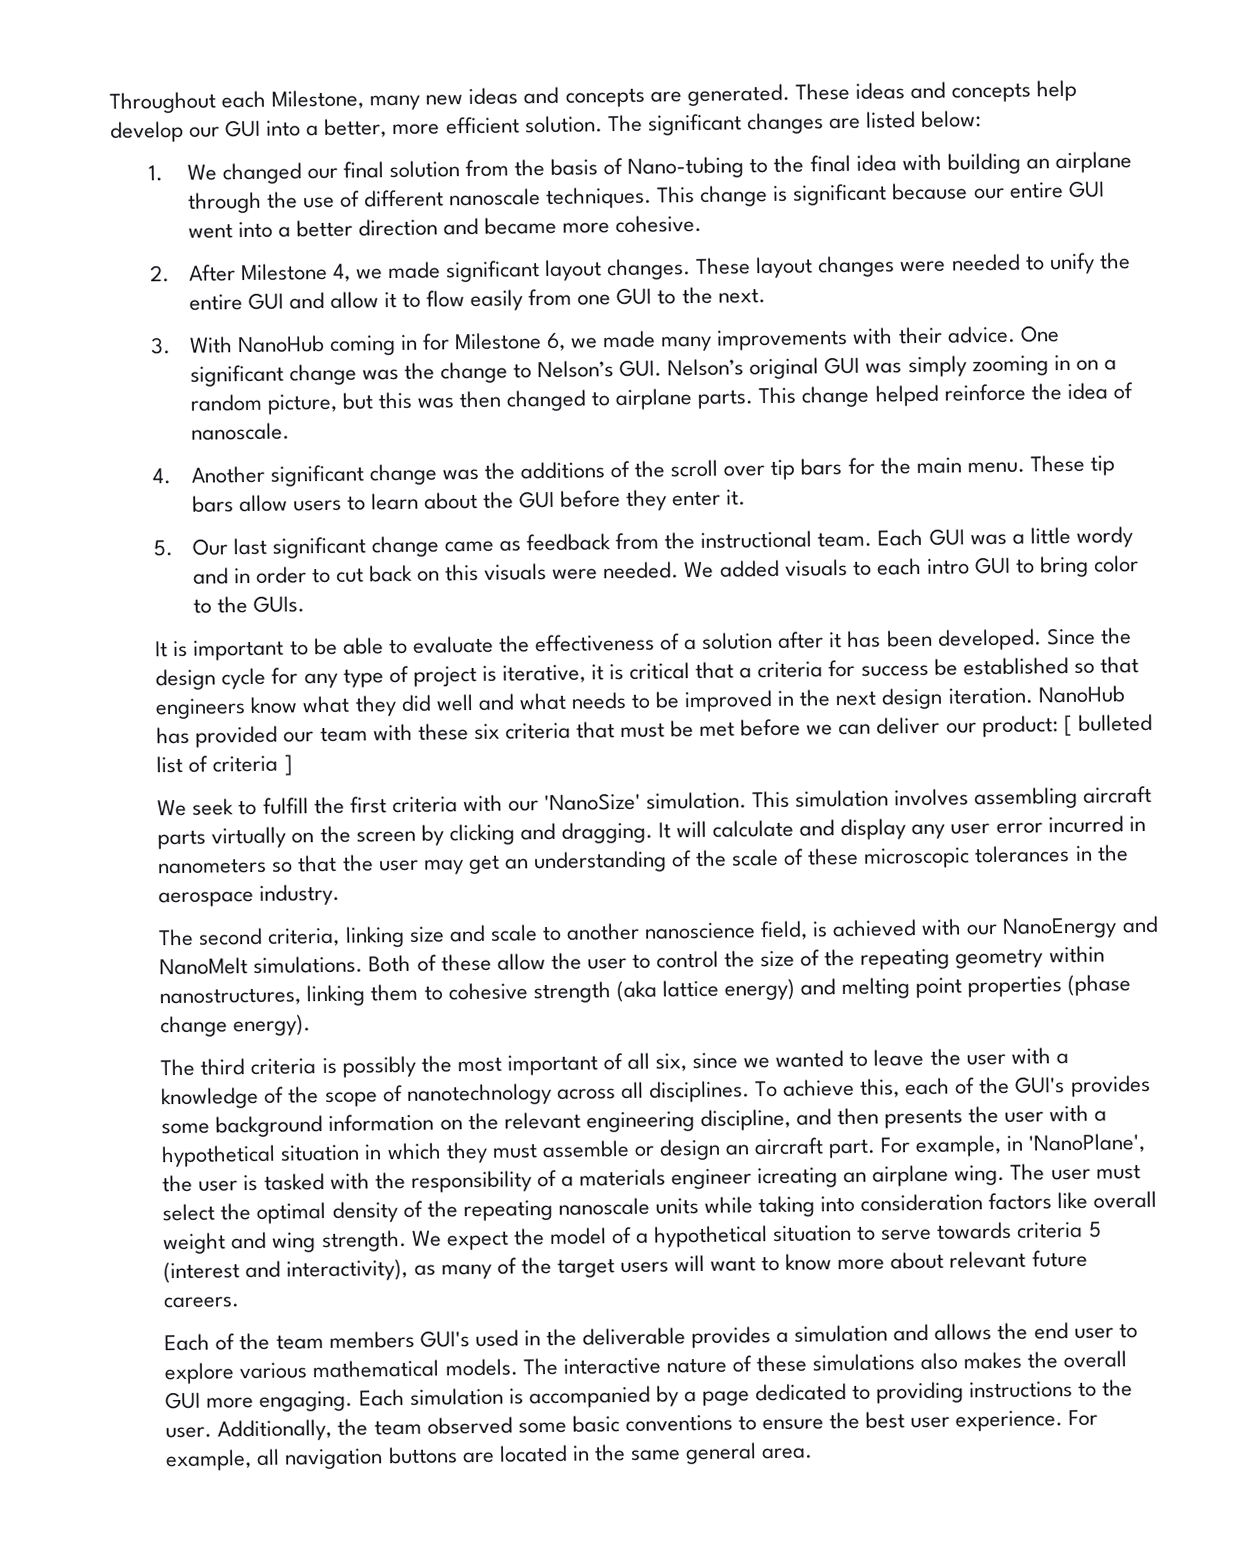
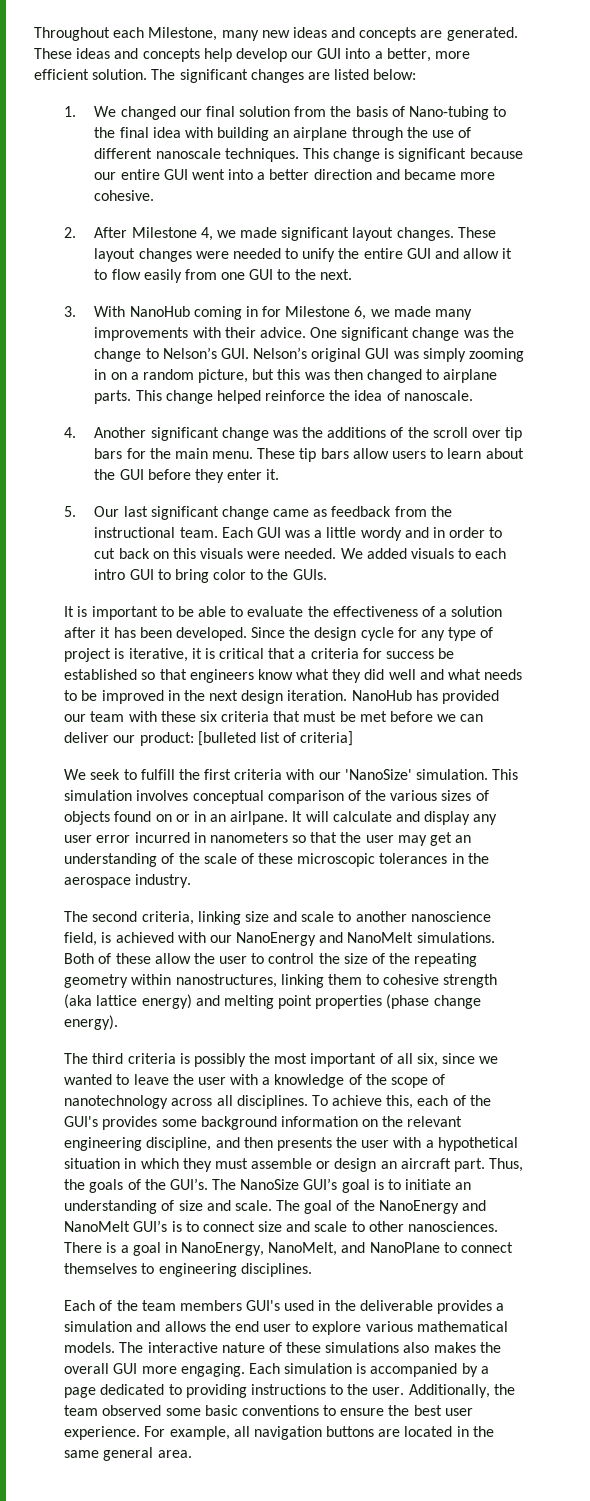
- NanoHub has provided our team with these six criteria that must be met before we can deliver our product: [ bulleted list of criteria ]
+ NanoHub has provided our team with these six criteria that must be met before we can deliver our product: [bulleted list of criteria]
- This simulation involves assembling aircraft parts virtually on the screen by clicking and dragging.
+ This simulation involves conceptual comparison of the various sizes of objects found on or in an airlpane.
- For example, in 'NanoPlane', the user is tasked with the responsibility of a materials engineer icreating an airplane wing. The user must select the optimal density of the repeating nanoscale units while taking into consideration factors like overall weight and wing strength. We expect the model of a hypothetical situation to serve towards criteria 5 (interest and interactivity), as many of the target users will want to know more about relevant future careers.
+ Thus, the goals of the GUI’s. The NanoSize GUI’s goal is to initiate an understanding of size and scale. The goal of the NanoEnergy and NanoMelt GUI’s is to connect size and scale to other nanosciences. There is a goal in NanoEnergy, NanoMelt, and NanoPlane to connect themselves to engineering disciplines.

